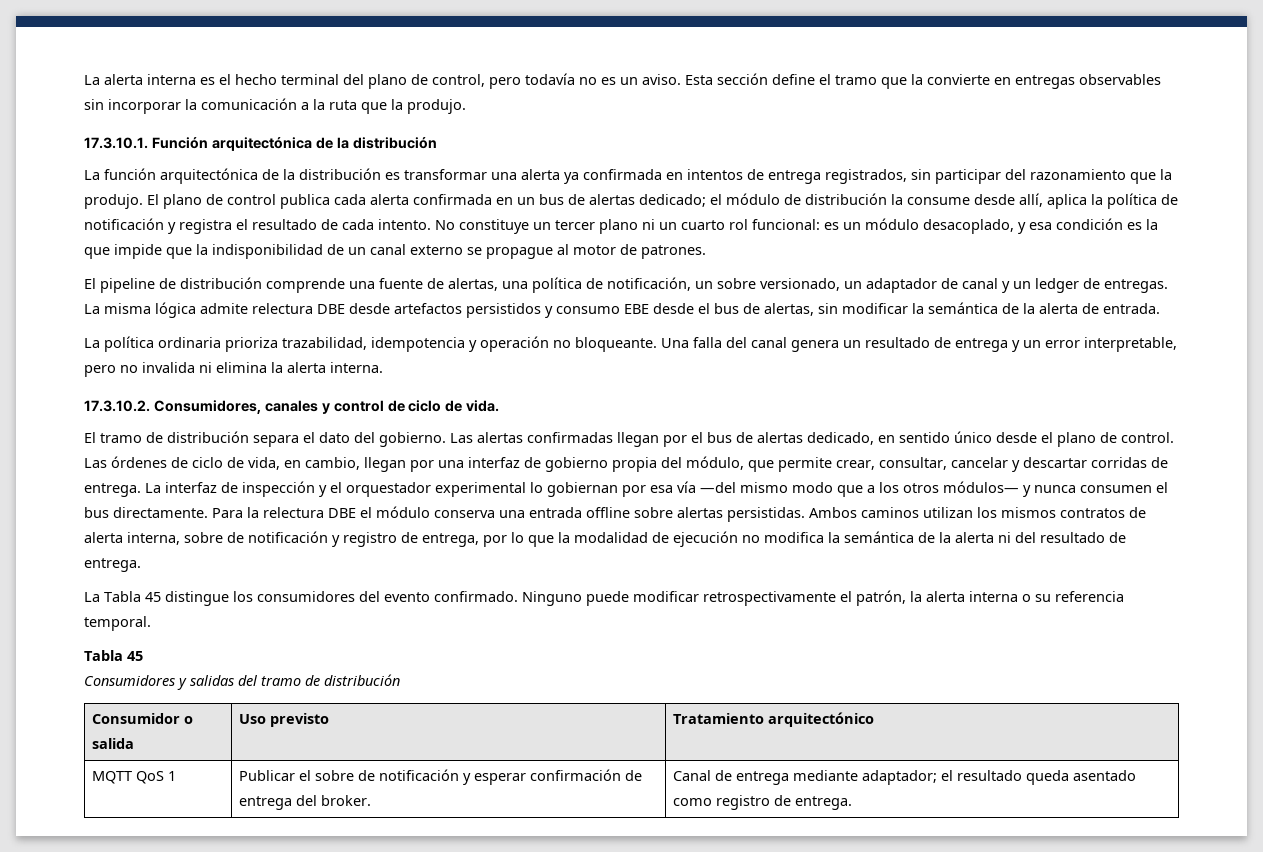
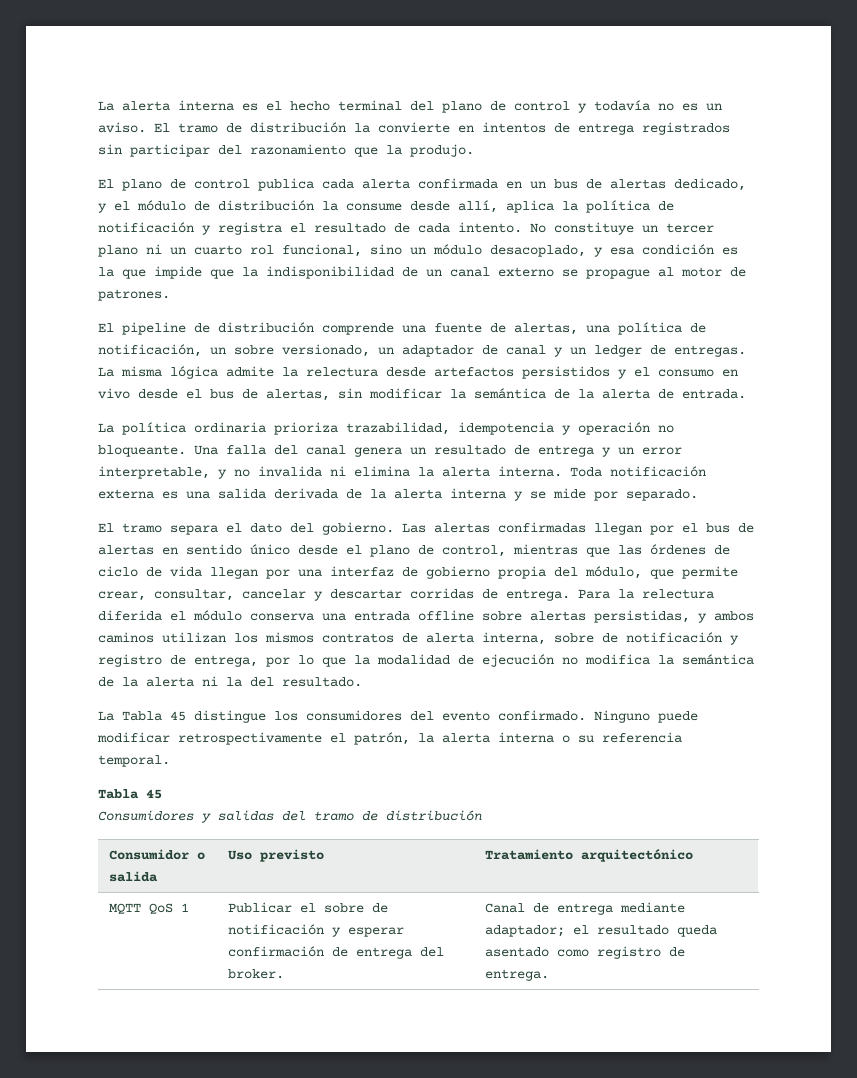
- La alerta interna es el hecho terminal del plano de control, pero todavía no es un aviso.
+ La alerta interna es el hecho terminal del plano de control y todavía no es un aviso.
- Esta sección define el tramo que la convierte en entregas observables sin incorporar la comunicación a la ruta que la produjo.
- 17.3.10.1. Función arquitectónica de la distribución
- La función arquitectónica de la distribución es transformar una alerta ya confirmada en intentos de entrega registrados, sin participar del razonamiento que la produjo. El plano de control publica cada alerta confirmada en un bus de alertas dedicado; el módulo de distribución la consume desde allí, aplica la política de notificación y registra el resultado de cada intento.
+ El tramo de distribución la convierte en intentos de entrega registrados sin participar del razonamiento que la produjo.
+ El plano de control publica cada alerta confirmada en un bus de alertas dedicado, y el módulo de distribución la consume desde allí, aplica la política de notificación y registra el resultado de cada intento.
- No constituye un tercer plano ni un cuarto rol funcional: es un módulo desacoplado, y esa condición es la que impide que la indisponibilidad de un canal externo se propague al motor de patrones.
+ No constituye un tercer plano ni un cuarto rol funcional, sino un módulo desacoplado, y esa condición es la que impide que la indisponibilidad de un canal externo se propague al motor de patrones.
- La misma lógica admite relectura DBE desde artefactos persistidos y consumo EBE desde el bus de alertas, sin modificar la semántica de la alerta de entrada.
+ La misma lógica admite la relectura desde artefactos persistidos y el consumo en vivo desde el bus de alertas, sin modificar la semántica de la alerta de entrada.
- Una falla del canal genera un resultado de entrega y un error interpretable, pero no invalida ni elimina la alerta interna.
- 17.3.10.2. Consumidores, canales y control de ciclo de vida.
- El tramo de distribución separa el dato del gobierno.
+ Una falla del canal genera un resultado de entrega y un error interpretable, y no invalida ni elimina la alerta interna. Toda notificación externa es una salida derivada de la alerta interna y se mide por separado.
+ El tramo separa el dato del gobierno.
- Las alertas confirmadas llegan por el bus de alertas dedicado, en sentido único desde el plano de control. Las órdenes de ciclo de vida, en cambio, llegan por una interfaz de gobierno propia del módulo, que permite crear, consultar, cancelar y descartar corridas de entrega.
+ Las alertas confirmadas llegan por el bus de alertas en sentido único desde el plano de control, mientras que las órdenes de ciclo de vida llegan por una interfaz de gobierno propia del módulo, que permite crear, consultar, cancelar y descartar corridas de entrega.
- La interfaz de inspección y el orquestador experimental lo gobiernan por esa vía —del mismo modo que a los otros módulos— y nunca consumen el bus directamente.
- Para la relectura DBE el módulo conserva una entrada offline sobre alertas persistidas. Ambos caminos utilizan los mismos contratos de alerta interna, sobre de notificación y registro de entrega, por lo que la modalidad de ejecución no modifica la semántica de la alerta ni del resultado de entrega.
+ Para la relectura diferida el módulo conserva una entrada offline sobre alertas persistidas, y ambos caminos utilizan los mismos contratos de alerta interna, sobre de notificación y registro de entrega, por lo que la modalidad de ejecución no modifica la semántica de la alerta ni la del resultado.

